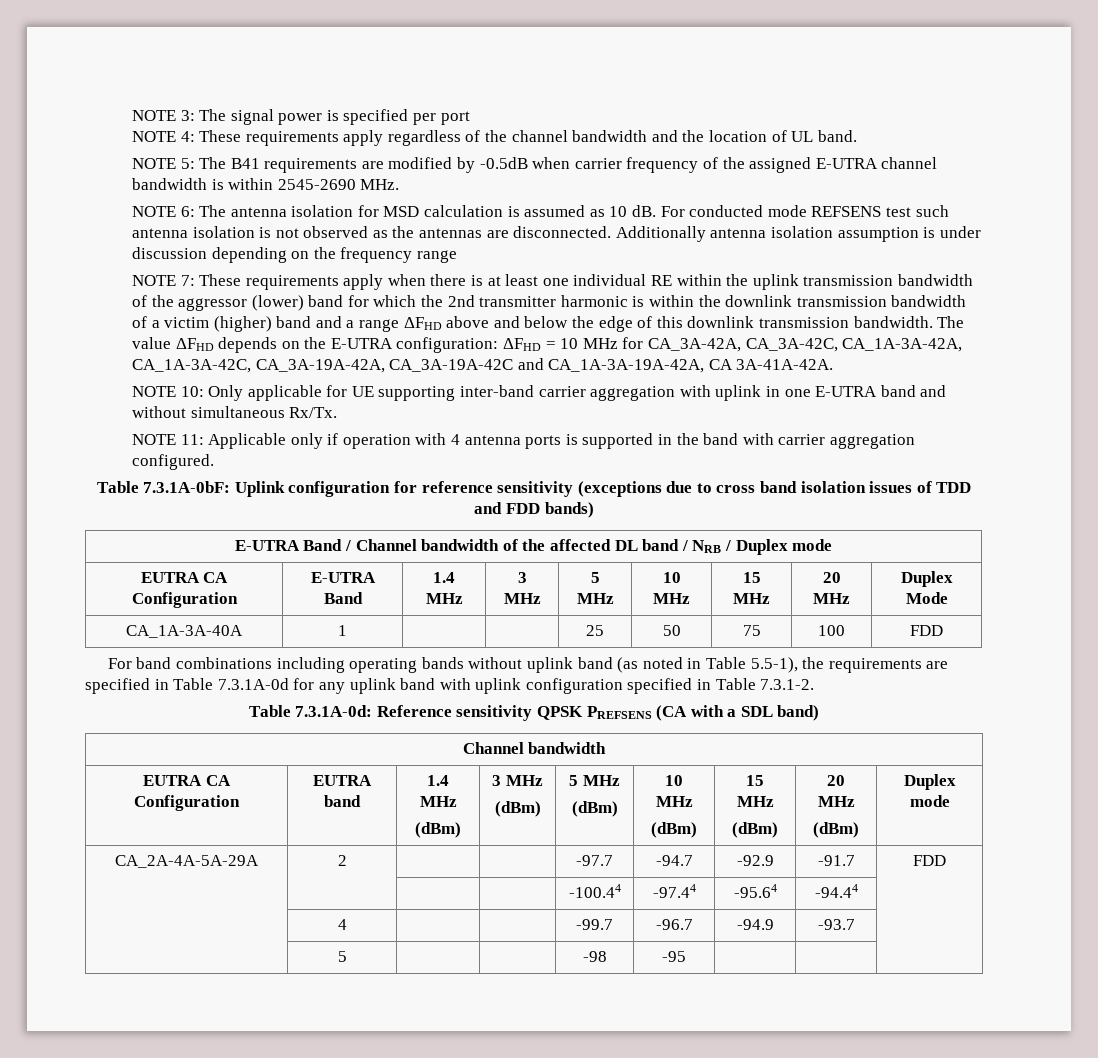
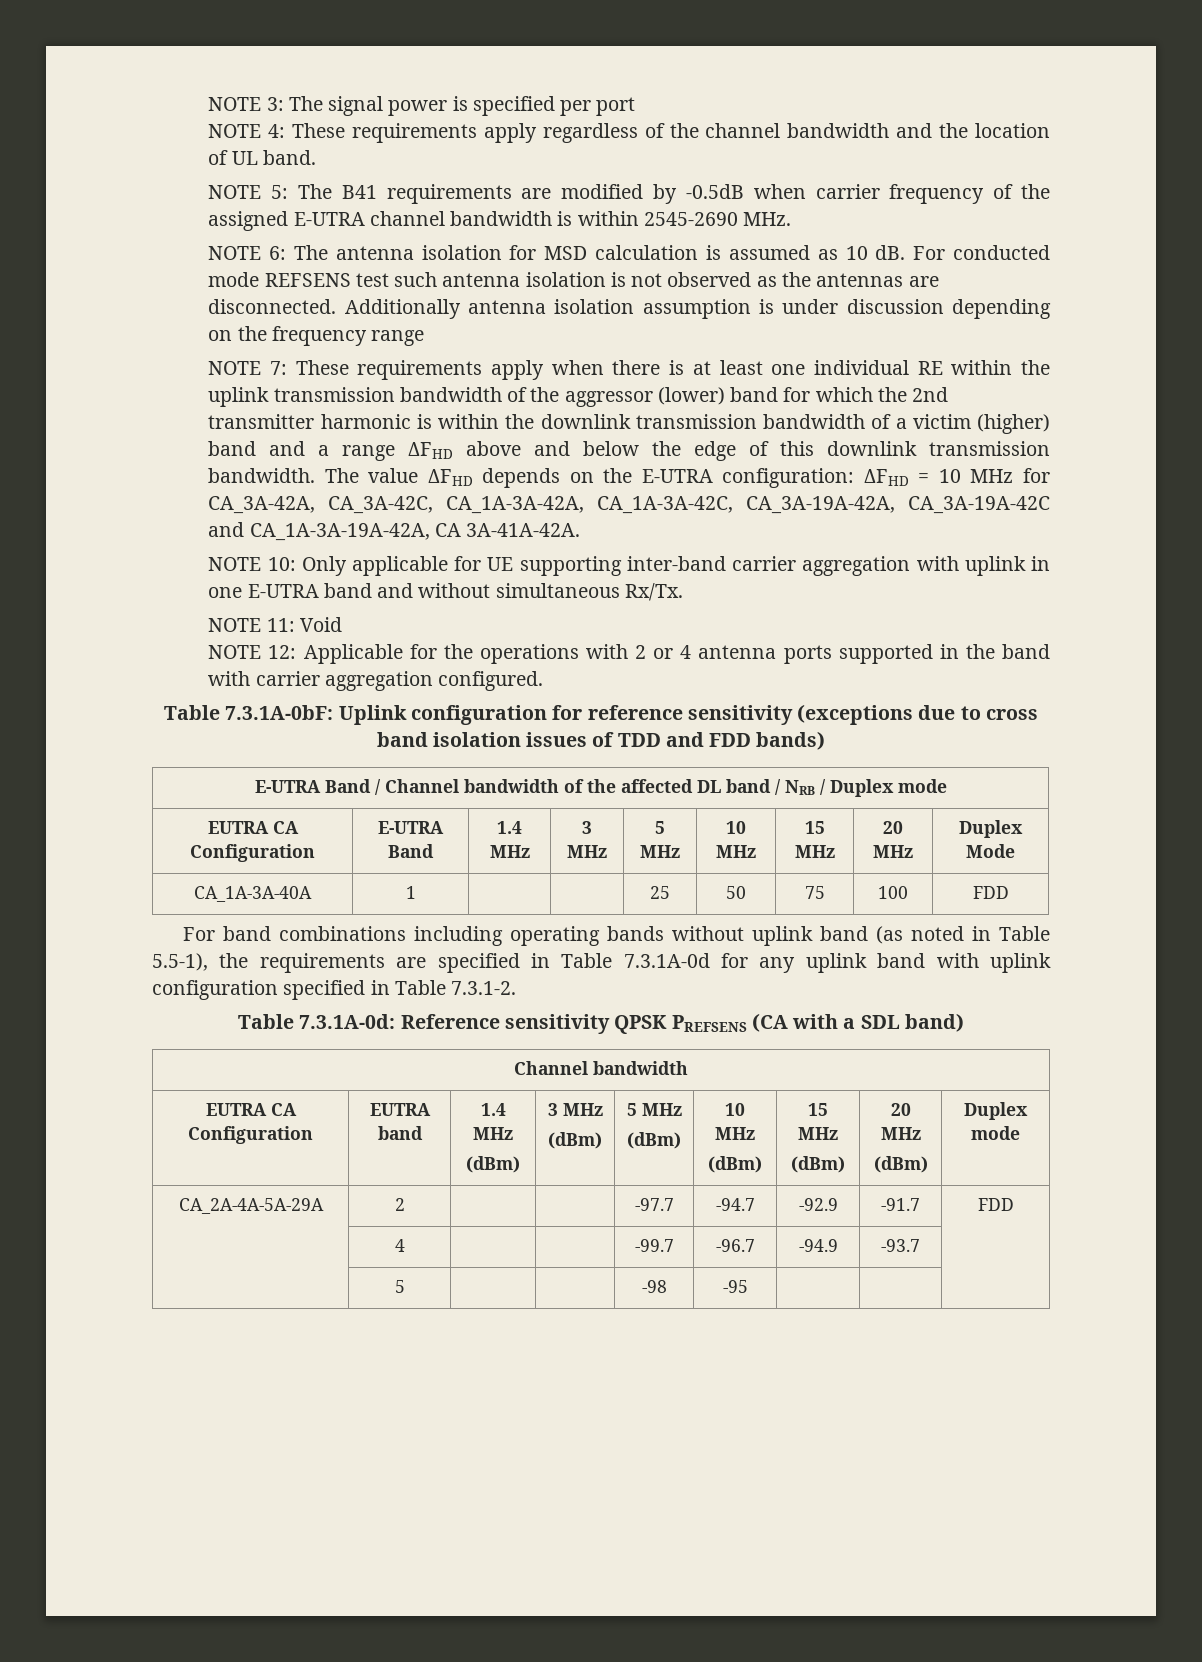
- NOTE 11: Applicable only if operation with 4 antenna ports is supported in the band with carrier aggregation configured.
+ NOTE 11: Void
+ NOTE 12: Applicable for the operations with 2 or 4 antenna ports supported in the band with carrier aggregation configured.
- | | | | -100.44 | -97.44 | -95.64 | -94.44 |

